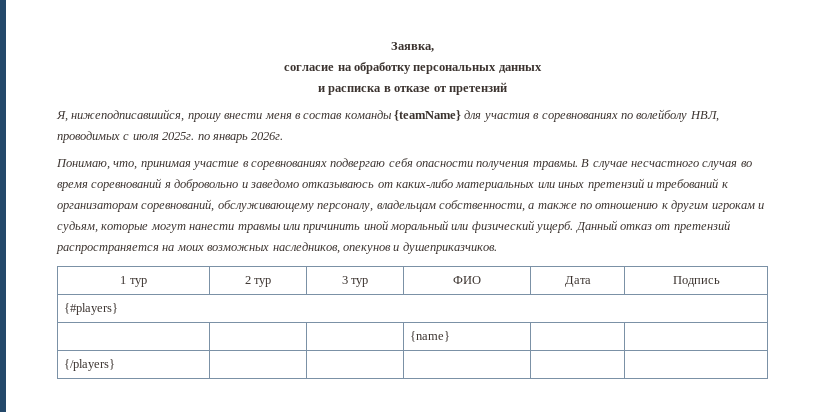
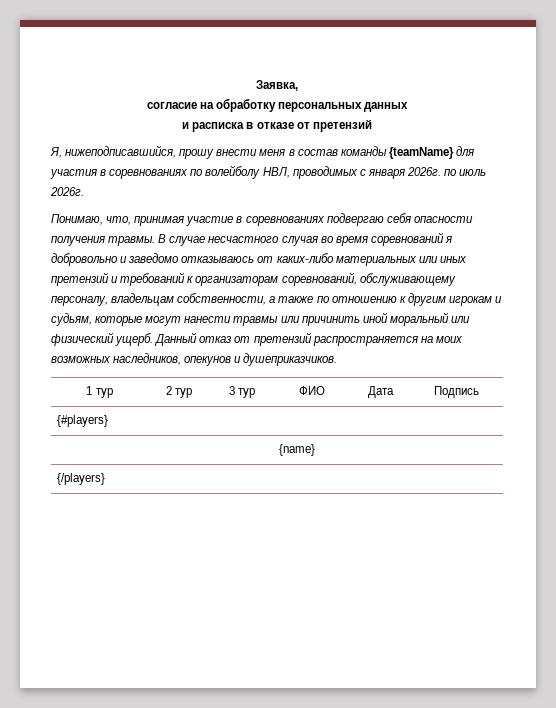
- Я, нижеподписавшийся, прошу внести меня в состав команды {teamName} для участия в соревнованиях по волейболу НВЛ, проводимых с июля 2025г. по январь 2026г.
+ Я, нижеподписавшийся, прошу внести меня в состав команды {teamName} для участия в соревнованиях по волейболу НВЛ, проводимых с января 2026г. по июль 2026г.

